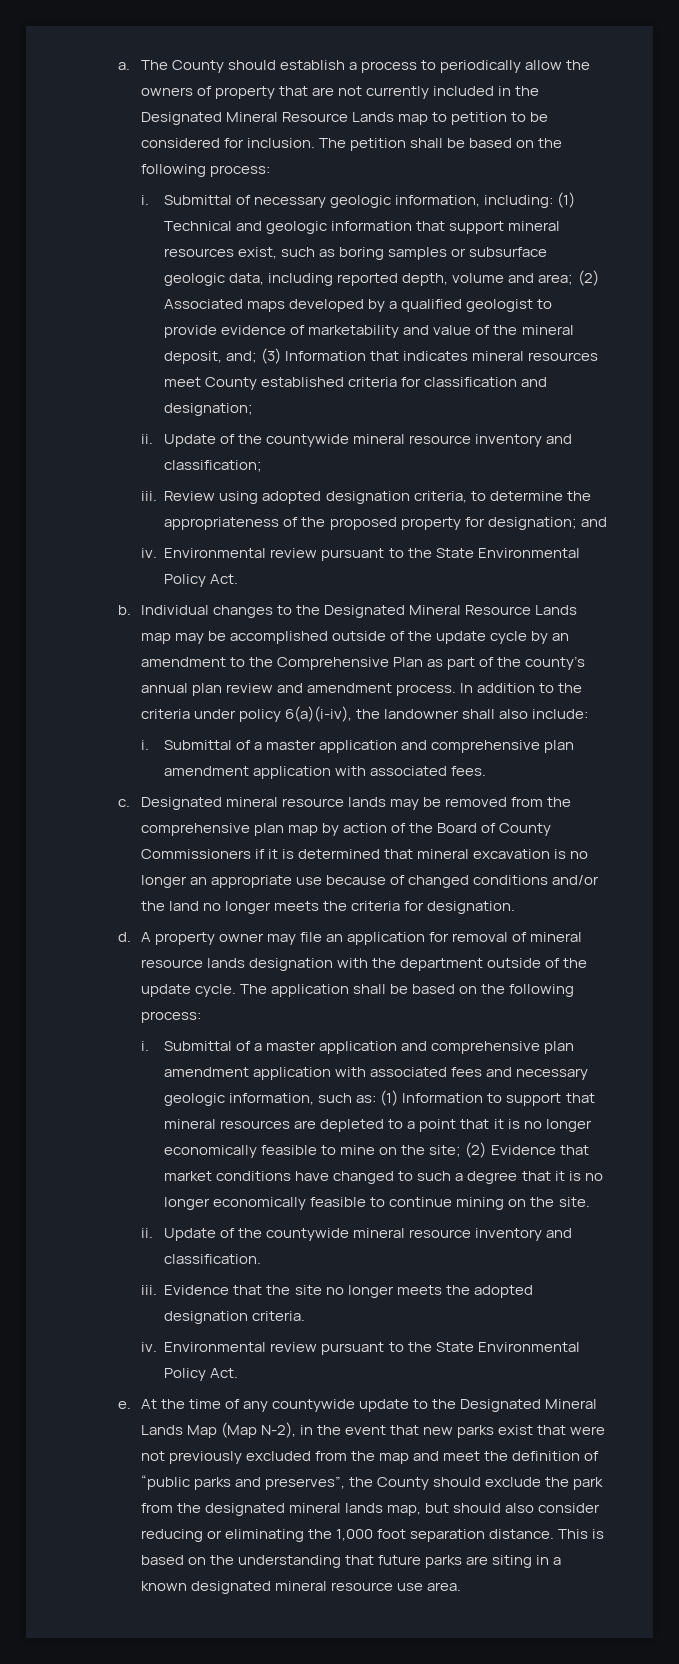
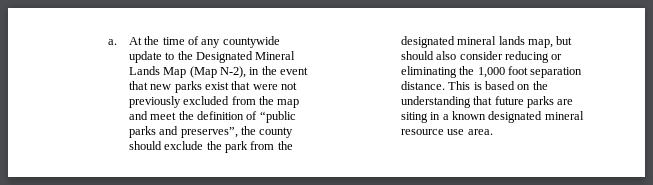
- The County should establish a process to periodically allow the owners of property that are not currently included in the Designated Mineral Resource Lands map to petition to be considered for inclusion. The petition shall be based on the following process:
- i. Submittal of necessary geologic information, including: (1) Technical and geologic information that support mineral resources exist, such as boring samples or subsurface geologic data, including reported depth, volume and area; (2) Associated maps developed by a qualified geologist to provide evidence of marketability and value of the mineral deposit, and; (3) Information that indicates mineral resources meet County established criteria for classification and designation;
- ii. Update of the countywide mineral resource inventory and classification;
- iii. Review using adopted designation criteria, to determine the appropriateness of the proposed property for designation; and
- iv. Environmental review pursuant to the State Environmental Policy Act.
- b. Individual changes to the Designated Mineral Resource Lands map may be accomplished outside of the update cycle by an amendment to the Comprehensive Plan as part of the county’s annual plan review and amendment process. In addition to the criteria under policy 6(a)(i-iv), the landowner shall also include:
- i. Submittal of a master application and comprehensive plan amendment application with associated fees.
- c. Designated mineral resource lands may be removed from the comprehensive plan map by action of the Board of County Commissioners if it is determined that mineral excavation is no longer an appropriate use because of changed conditions and/or the land no longer meets the criteria for designation.
- d. A property owner may file an application for removal of mineral resource lands designation with the department outside of the update cycle. The application shall be based on the following process:
- i. Submittal of a master application and comprehensive plan amendment application with associated fees and necessary geologic information, such as: (1) Information to support that mineral resources are depleted to a point that it is no longer economically feasible to mine on the site; (2) Evidence that market conditions have changed to such a degree that it is no longer economically feasible to continue mining on the site.
- ii. Update of the countywide mineral resource inventory and classification.
- iii. Evidence that the site no longer meets the adopted designation criteria.
- iv. Environmental review pursuant to the State Environmental Policy Act.
- e.
- At the time of any countywide update to the Designated Mineral Lands Map (Map N-2), in the event that new parks exist that were not previously excluded from the map and meet the definition of “public parks and preserves”, the County should exclude the park from the designated mineral lands map, but should also consider reducing or eliminating the 1,000 foot separation distance.
+ At the time of any countywide update to the Designated Mineral Lands Map (Map N-2), in the event that new parks exist that were not previously excluded from the map and meet the definition of “public parks and preserves”, the county should exclude the park from the designated mineral lands map, but should also consider reducing or eliminating the 1,000 foot separation distance.

